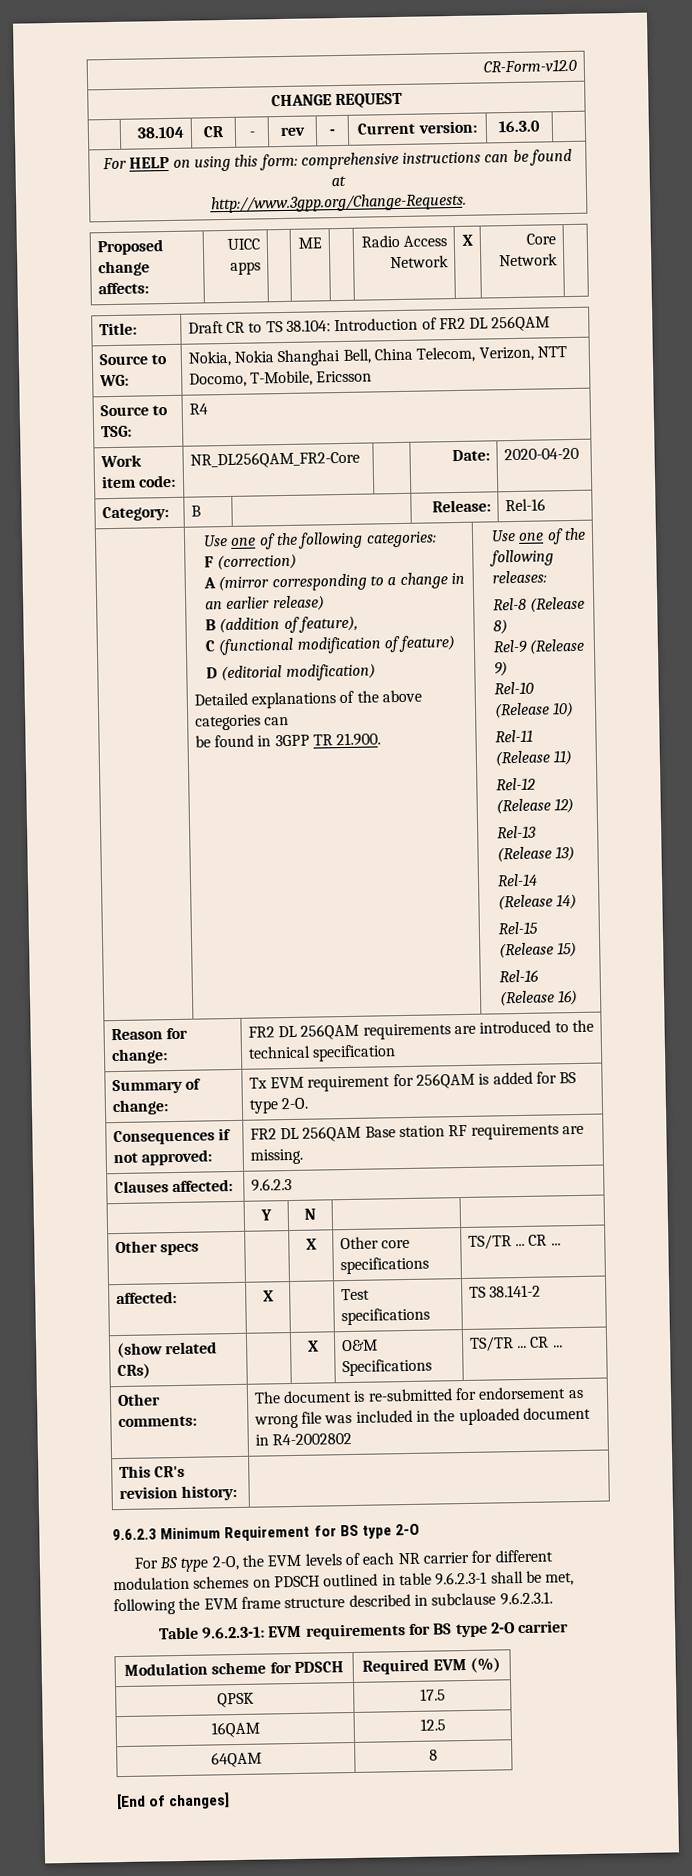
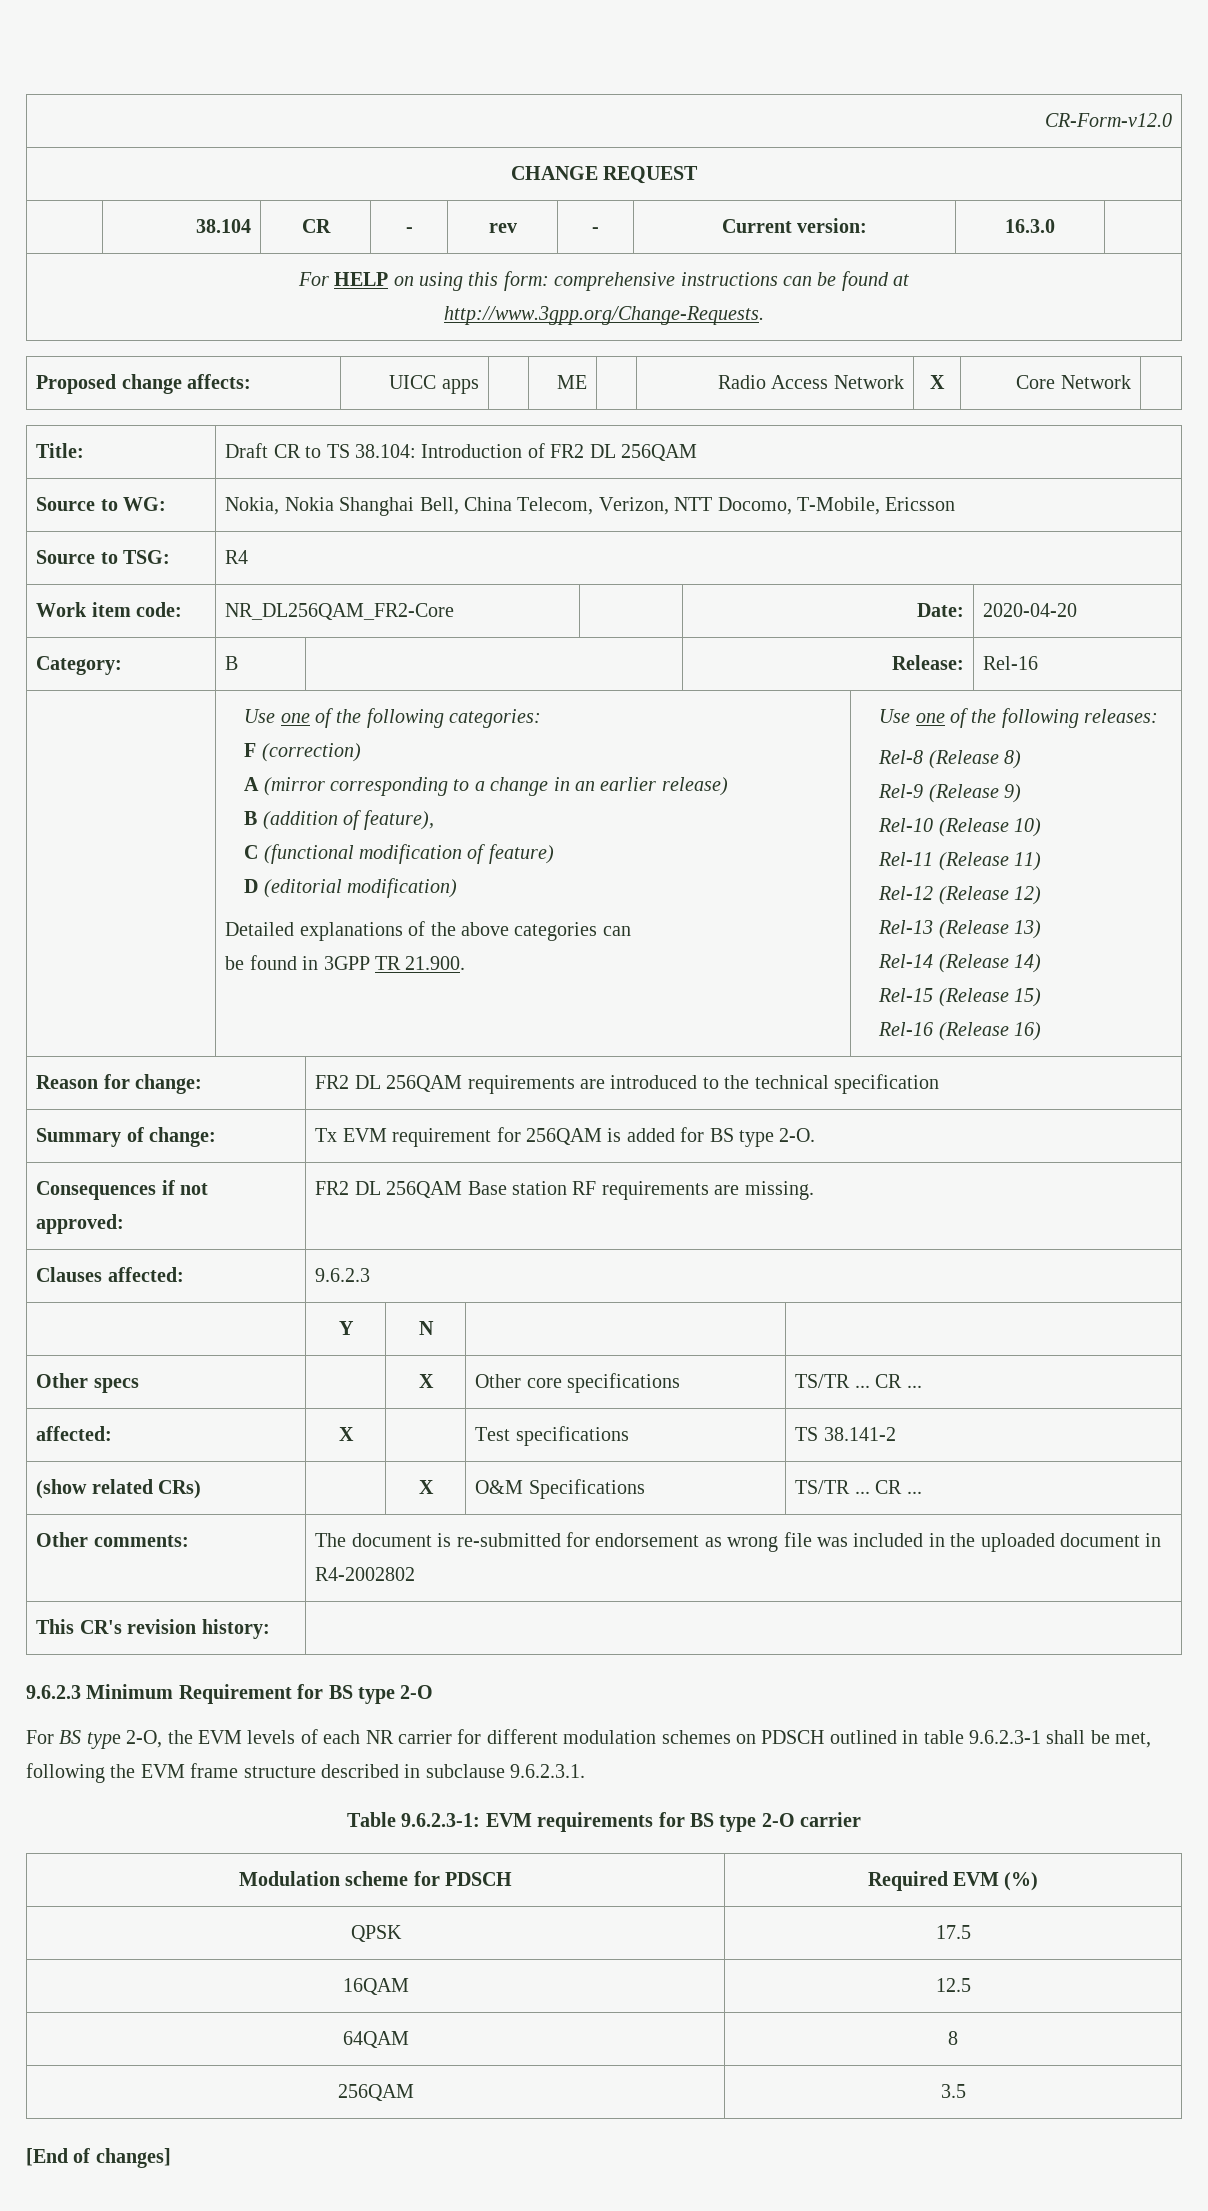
+ 256QAM | 3.5

